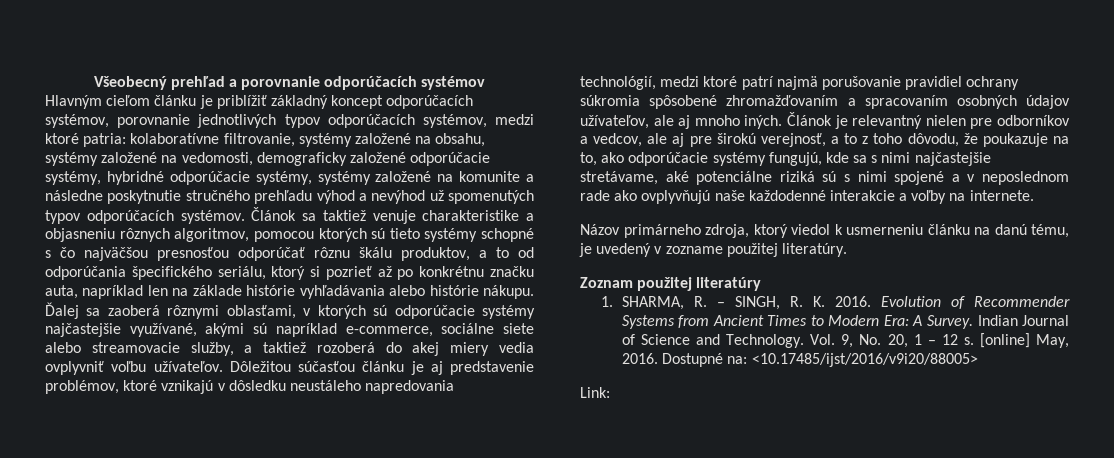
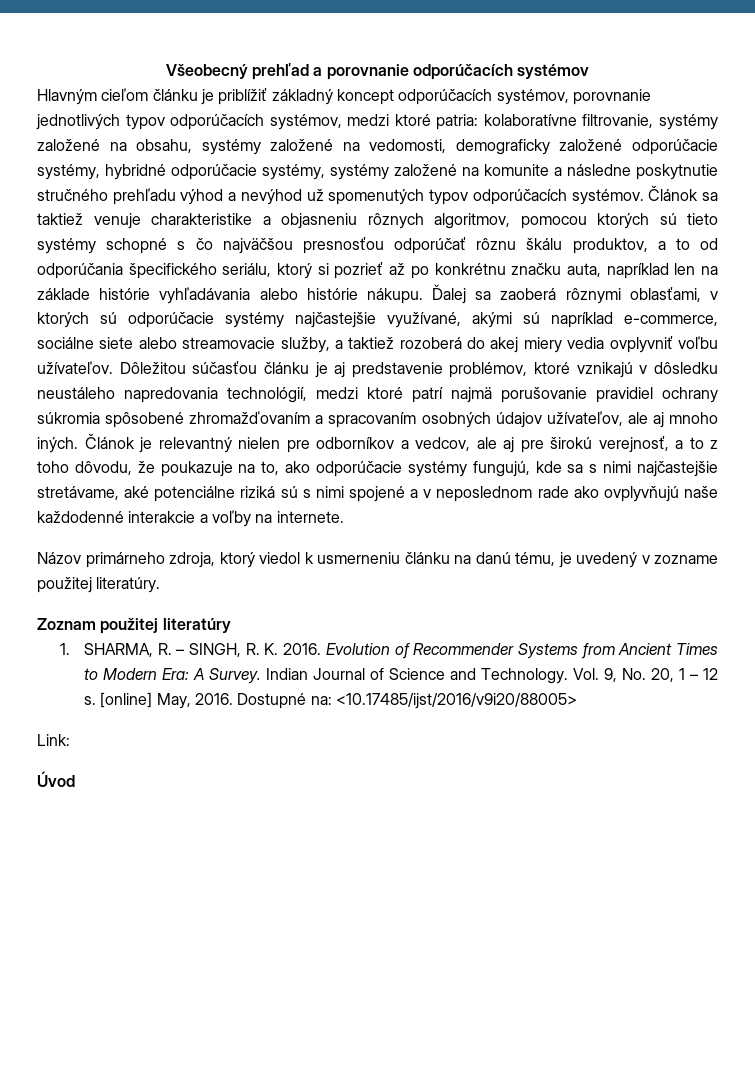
+ Úvod

